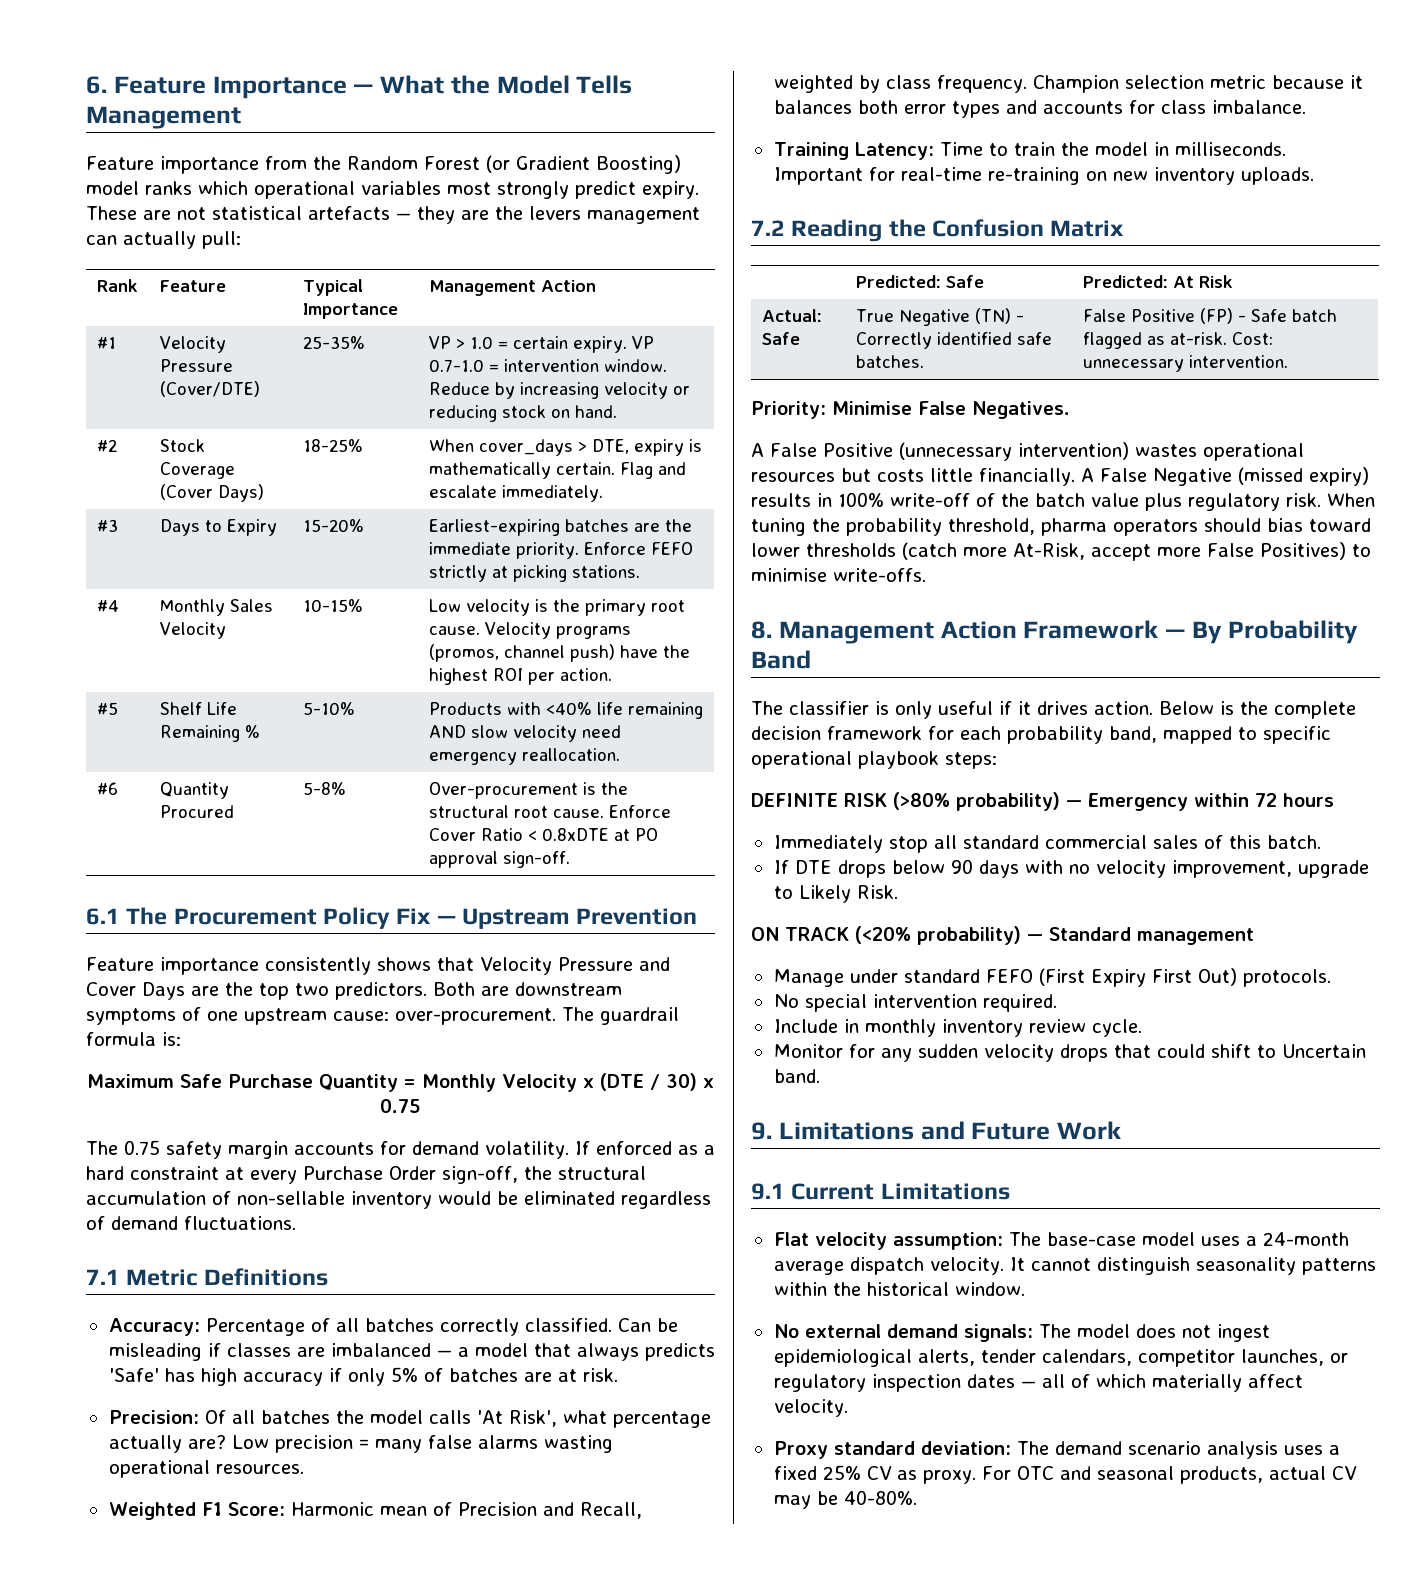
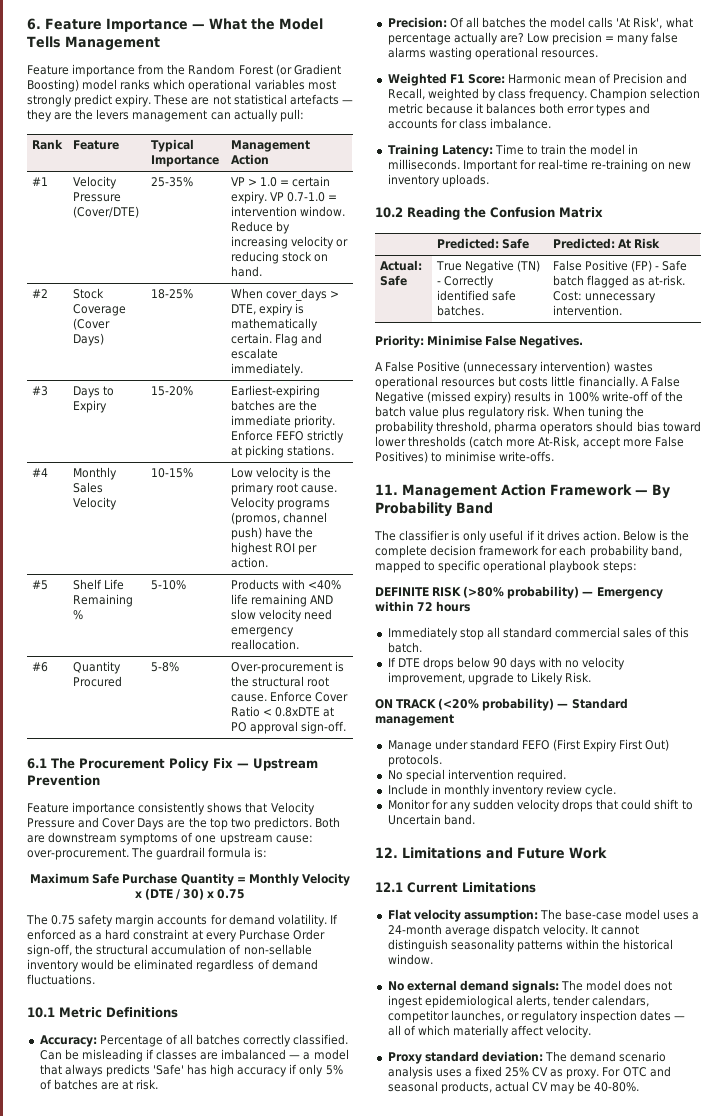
- 7.1 Metric Definitions
+ 10.1 Metric Definitions
- 7.2 Reading the Confusion Matrix
+ 10.2 Reading the Confusion Matrix
- 8. Management Action Framework — By Probability Band
+ 11. Management Action Framework — By Probability Band
- 9. Limitations and Future Work
+ 12. Limitations and Future Work
- 9.1 Current Limitations
+ 12.1 Current Limitations

